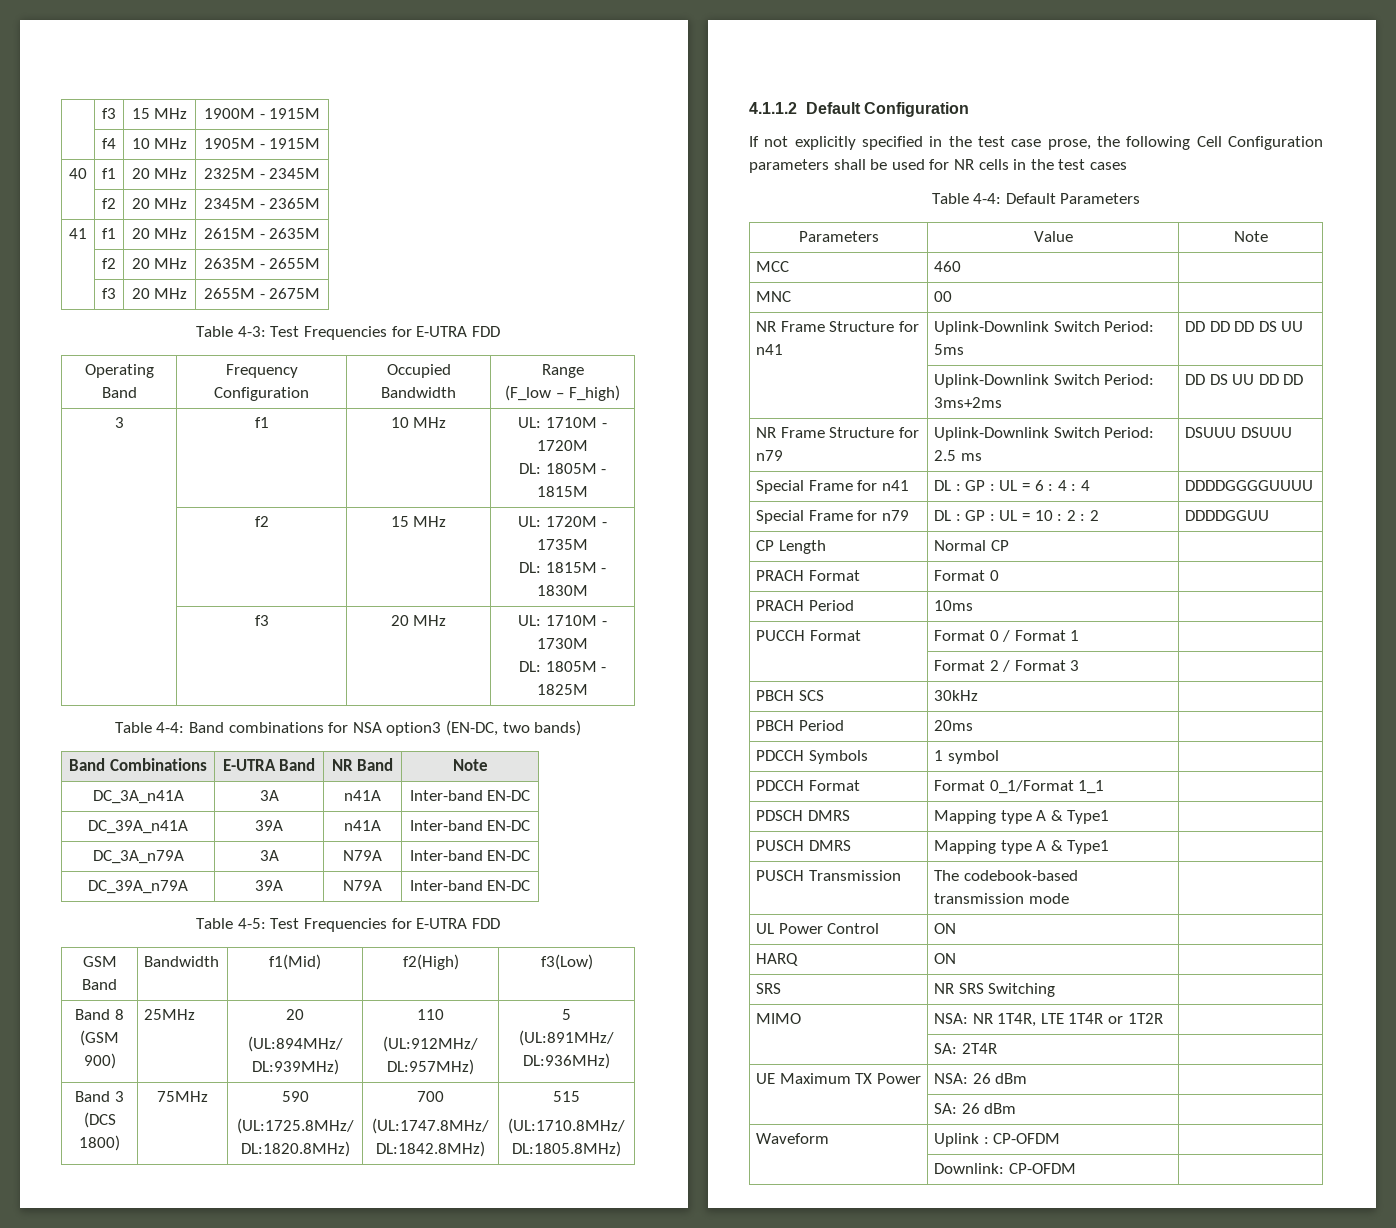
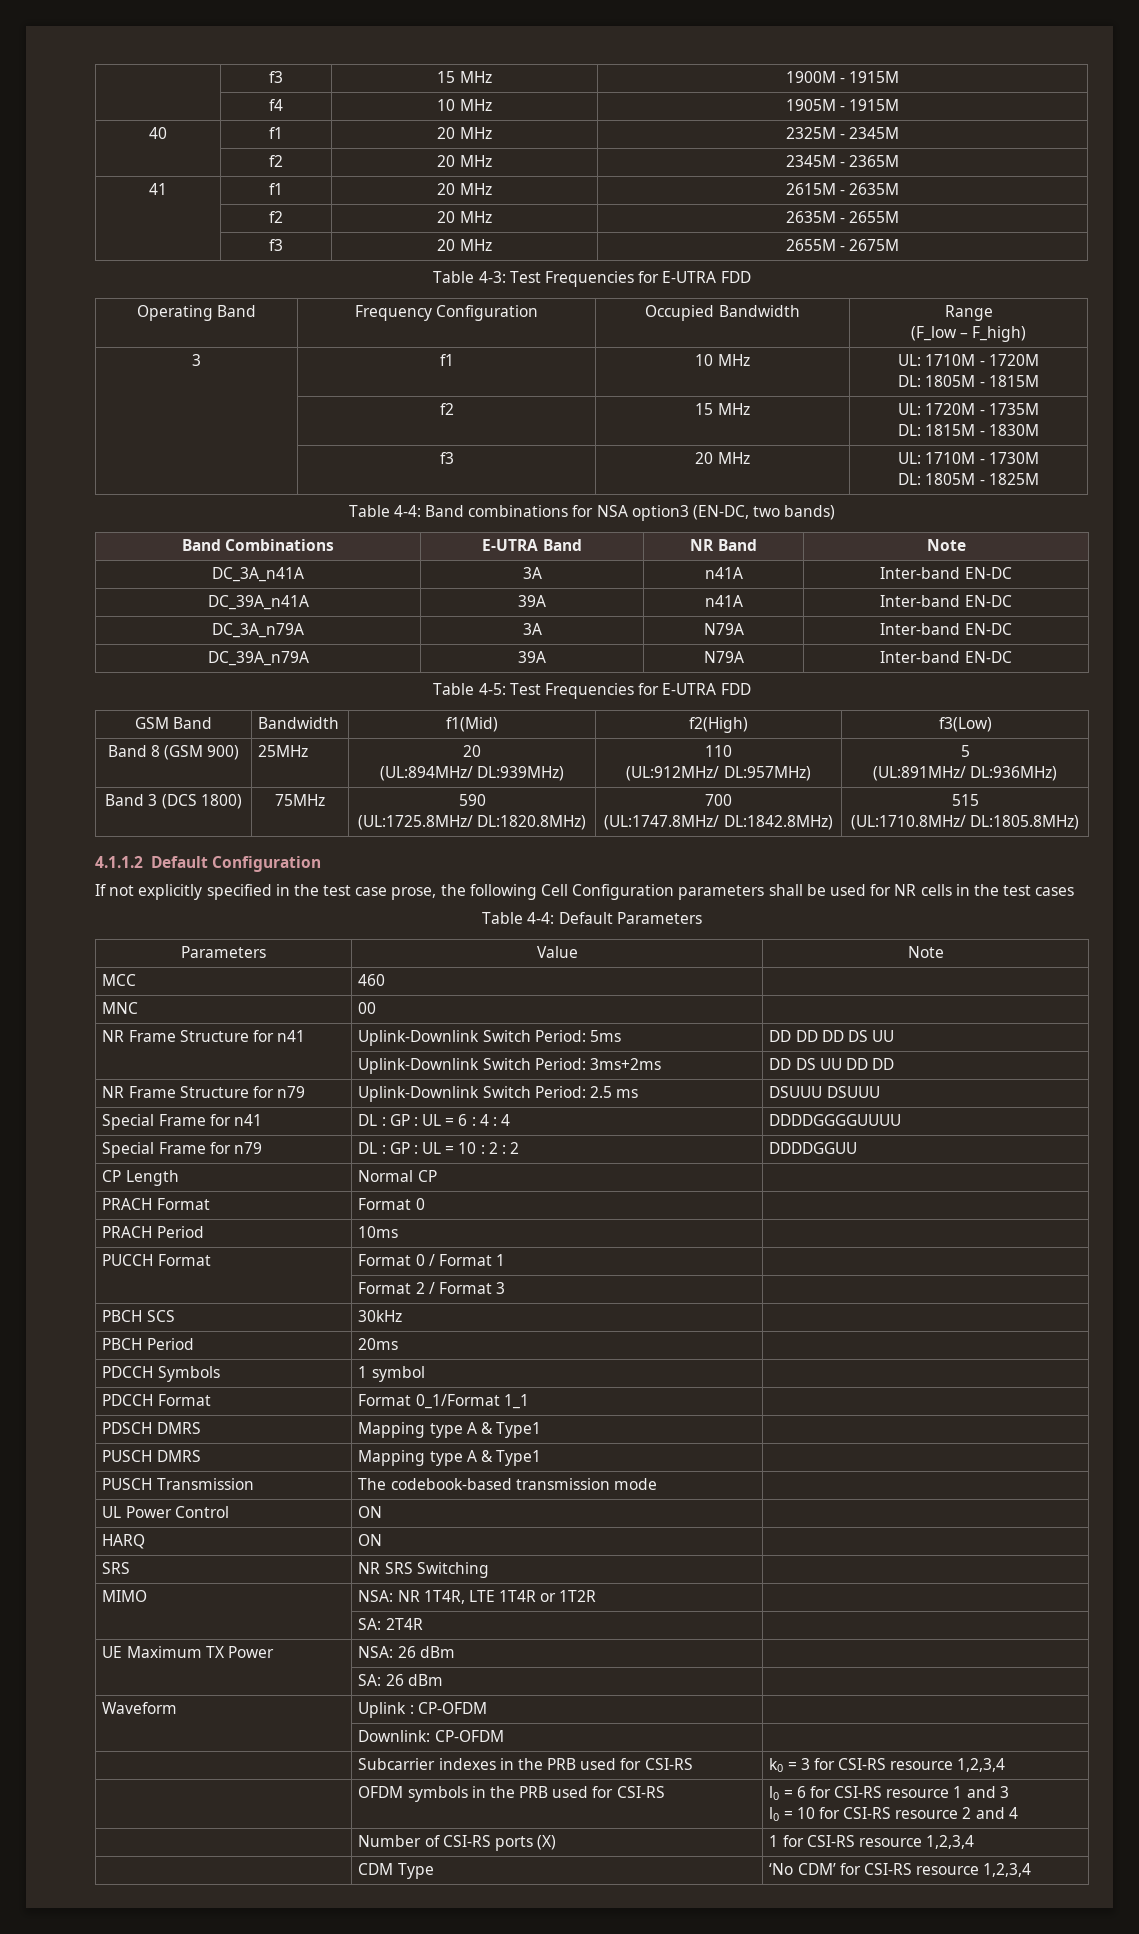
+ | Subcarrier indexes in the PRB used for CSI-RS | k0 = 3 for CSI-RS resource 1,2,3,4
+ | OFDM symbols in the PRB used for CSI-RS | l0 = 6 for CSI-RS resource 1 and 3
+ l0 = 10 for CSI-RS resource 2 and 4
+ | Number of CSI-RS ports (X) | 1 for CSI-RS resource 1,2,3,4
+ | CDM Type | ‘No CDM’ for CSI-RS resource 1,2,3,4

